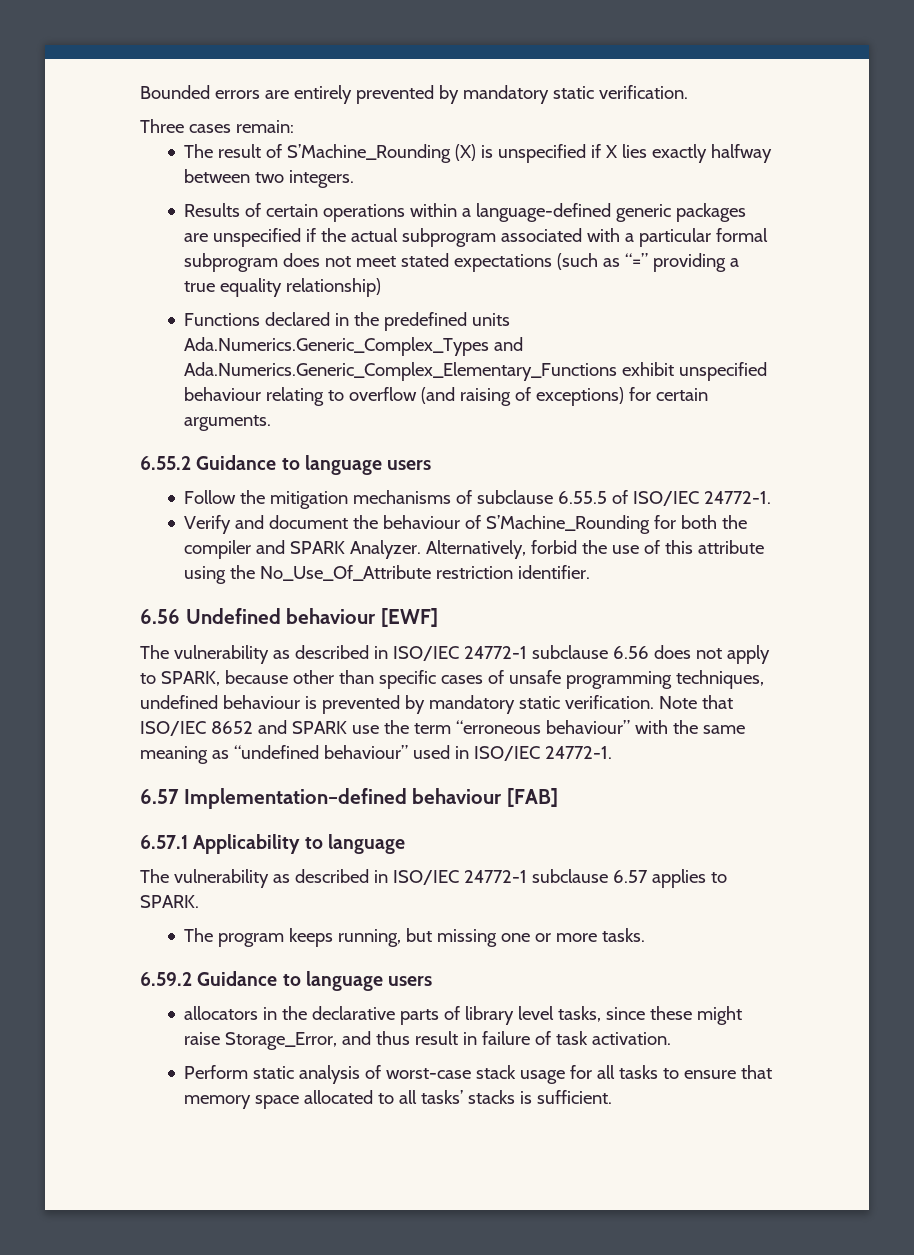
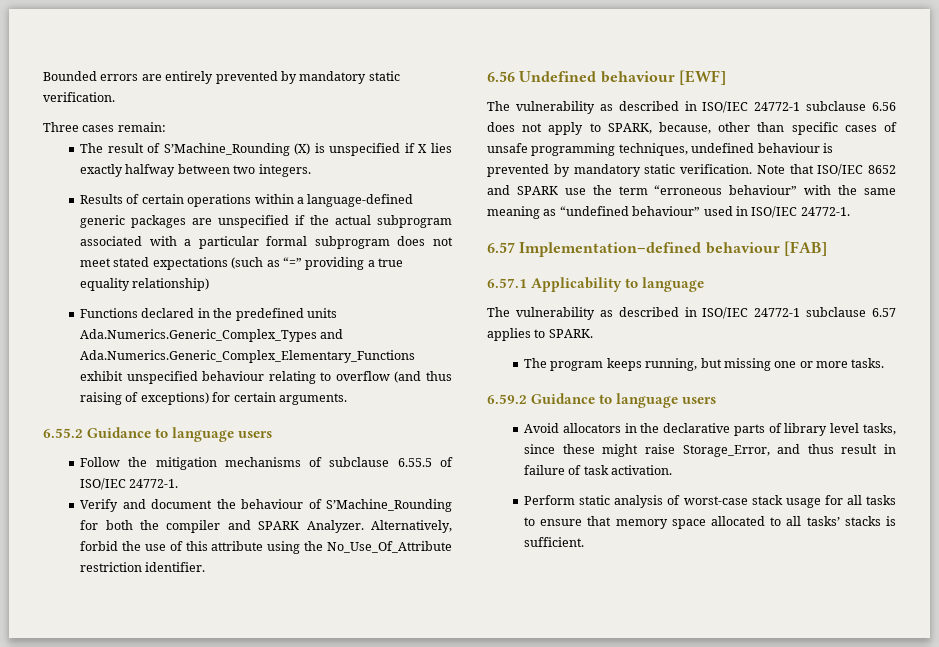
- Functions declared in the predefined units Ada.Numerics.Generic_Complex_Types and Ada.Numerics.Generic_Complex_Elementary_Functions exhibit unspecified behaviour relating to overflow (and raising of exceptions) for certain arguments.
+ Functions declared in the predefined units Ada.Numerics.Generic_Complex_Types and Ada.Numerics.Generic_Complex_Elementary_Functions exhibit unspecified behaviour relating to overflow (and thus raising of exceptions) for certain arguments.
- The vulnerability as described in ISO/IEC 24772-1 subclause 6.56 does not apply to SPARK, because other than specific cases of unsafe programming techniques, undefined behaviour is prevented by mandatory static verification.
+ The vulnerability as described in ISO/IEC 24772-1 subclause 6.56 does not apply to SPARK, because, other than specific cases of unsafe programming techniques, undefined behaviour is prevented by mandatory static verification.
- allocators in the declarative parts of library level tasks, since these might raise Storage_Error, and thus result in failure of task activation.
+ Avoid allocators in the declarative parts of library level tasks, since these might raise Storage_Error, and thus result in failure of task activation.

